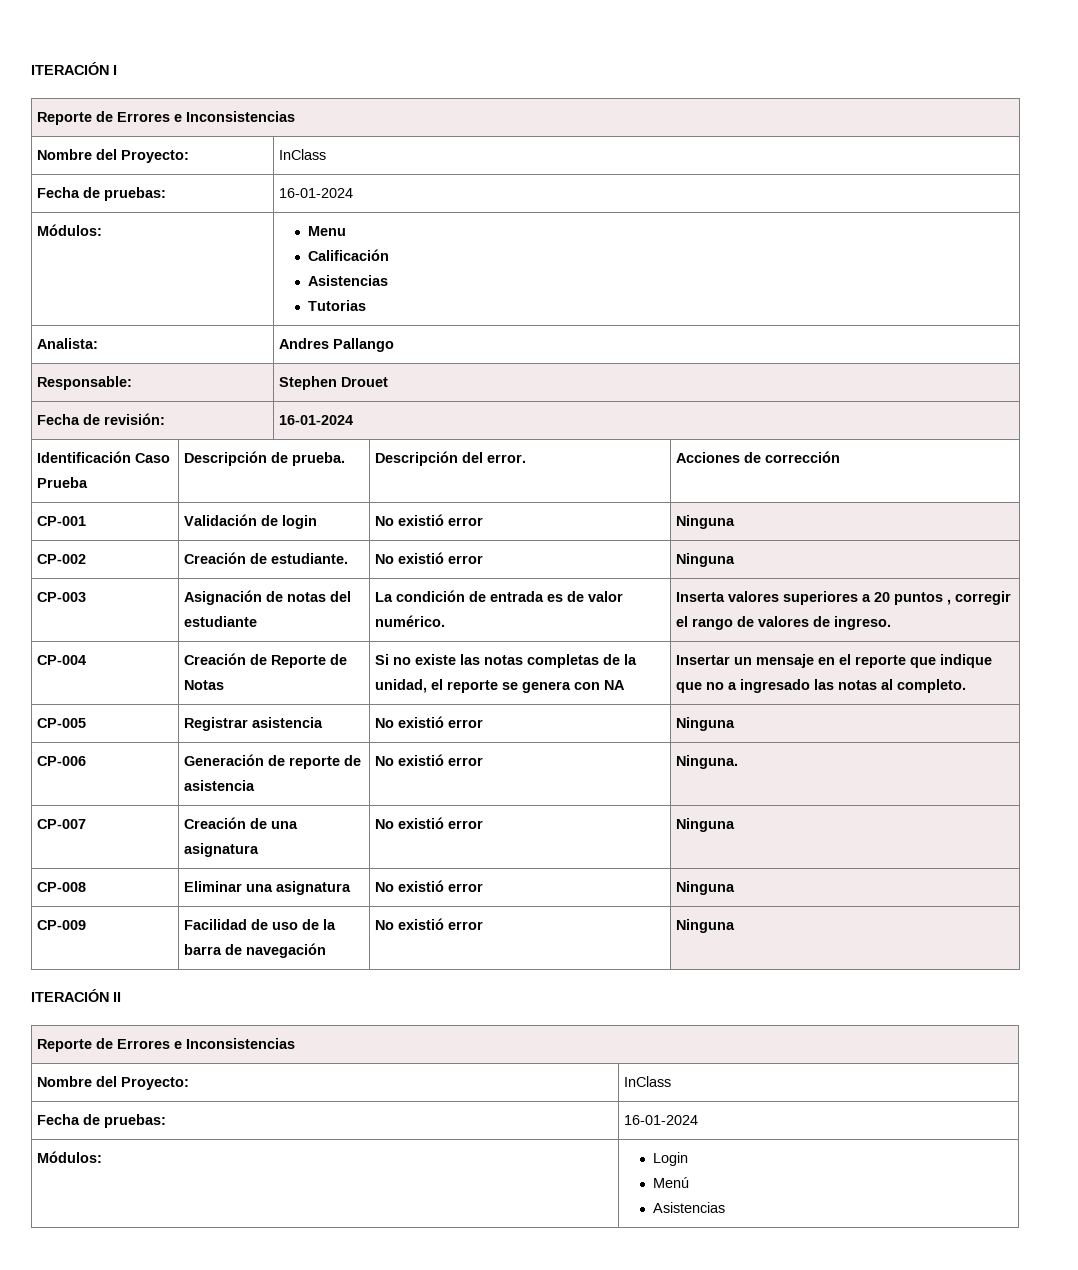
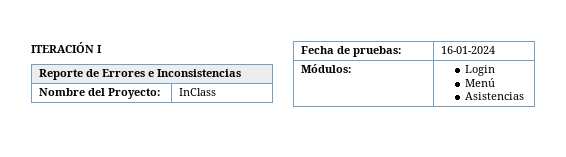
- Módulos: | Menu
- Calificación
- Asistencias
- Tutorias
- Analista: | Andres Pallango
- Responsable: | Stephen Drouet
- Fecha de revisión: | 16-01-2024
- Identificación Caso Prueba | Descripción de prueba. | Descripción del error. | Acciones de corrección
- CP-001 | Validación de login | No existió error | Ninguna
- CP-002 | Creación de estudiante. | No existió error | Ninguna
- CP-003 | Asignación de notas del estudiante | La condición de entrada es de valor numérico. | Inserta valores superiores a 20 puntos , corregir el rango de valores de ingreso.
- CP-004 | Creación de Reporte de Notas | Si no existe las notas completas de la unidad, el reporte se genera con NA | Insertar un mensaje en el reporte que indique que no a ingresado las notas al completo.
- CP-005 | Registrar asistencia | No existió error | Ninguna
- CP-006 | Generación de reporte de asistencia | No existió error | Ninguna.
- CP-007 | Creación de una asignatura | No existió error | Ninguna
- CP-008 | Eliminar una asignatura | No existió error | Ninguna
- CP-009 | Facilidad de uso de la barra de navegación | No existió error | Ninguna
- ITERACIÓN II
- Reporte de Errores e Inconsistencias
- Nombre del Proyecto: | InClass
- Fecha de pruebas: | 16-01-2024

